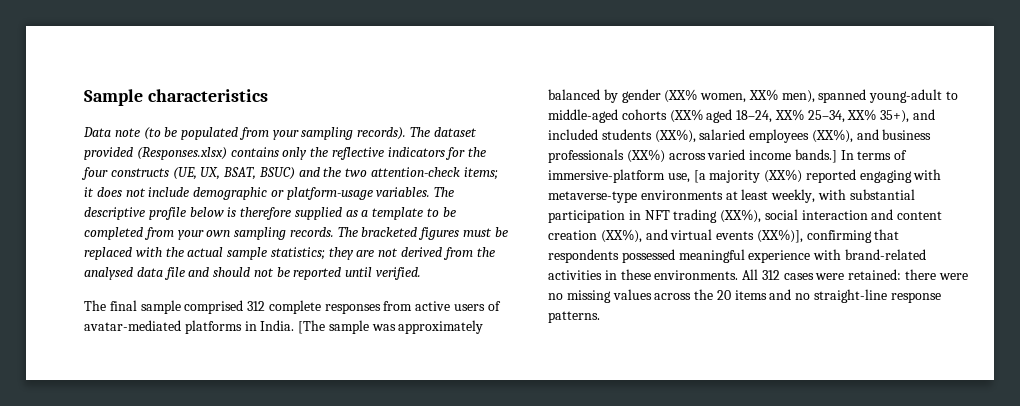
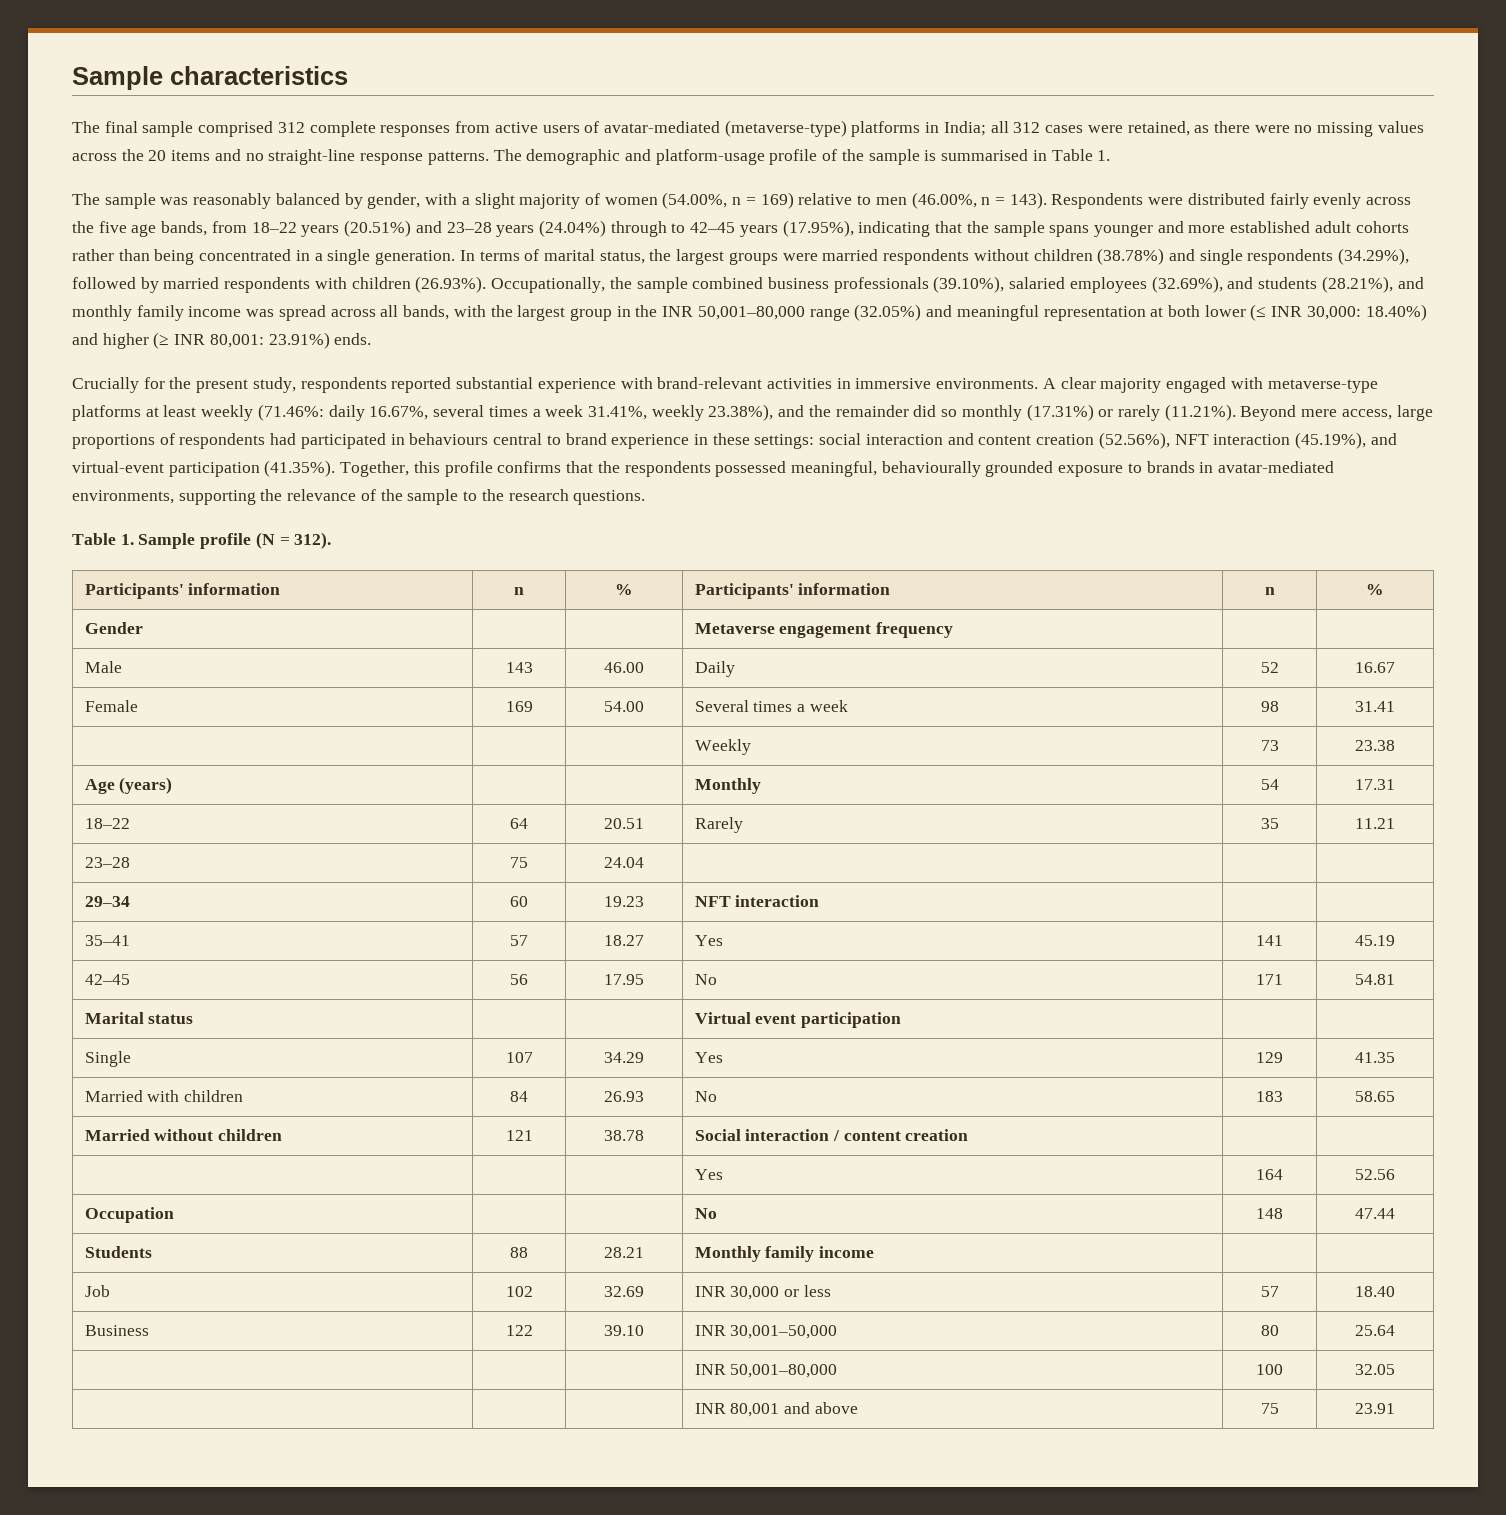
- Data note (to be populated from your sampling records). The dataset provided (Responses.xlsx) contains only the reflective indicators for the four constructs (UE, UX, BSAT, BSUC) and the two attention-check items; it does not include demographic or platform-usage variables. The descriptive profile below is therefore supplied as a template to be completed from your own sampling records. The bracketed figures must be replaced with the actual sample statistics; they are not derived from the analysed data file and should not be reported until verified.
- The final sample comprised 312 complete responses from active users of avatar-mediated platforms in India. [The sample was approximately balanced by gender (XX% women, XX% men), spanned young-adult to middle-aged cohorts (XX% aged 18–24, XX% 25–34, XX% 35+), and included students (XX%), salaried employees (XX%), and business professionals (XX%) across varied income bands.] In terms of immersive-platform use, [a majority (XX%) reported engaging with metaverse-type environments at least weekly, with substantial participation in NFT trading (XX%), social interaction and content creation (XX%), and virtual events (XX%)], confirming that respondents possessed meaningful experience with brand-related activities in these environments. All 312 cases were retained: there were no missing values across the 20 items and no straight-line response patterns.
+ The final sample comprised 312 complete responses from active users of avatar-mediated (metaverse-type) platforms in India; all 312 cases were retained, as there were no missing values across the 20 items and no straight-line response patterns.
+ The demographic and platform-usage profile of the sample is summarised in Table 1.
+ The sample was reasonably balanced by gender, with a slight majority of women (54.00%, n = 169) relative to men (46.00%, n = 143). Respondents were distributed fairly evenly across the five age bands, from 18–22 years (20.51%) and 23–28 years (24.04%) through to 42–45 years (17.95%), indicating that the sample spans younger and more established adult cohorts rather than being concentrated in a single generation. In terms of marital status, the largest groups were married respondents without children (38.78%) and single respondents (34.29%), followed by married respondents with children (26.93%). Occupationally, the sample combined business professionals (39.10%), salaried employees (32.69%), and students (28.21%), and monthly family income was spread across all bands, with the largest group in the INR 50,001–80,000 range (32.05%) and meaningful representation at both lower (≤ INR 30,000: 18.40%) and higher (≥ INR 80,001: 23.91%) ends.
+ Crucially for the present study, respondents reported substantial experience with brand-relevant activities in immersive environments. A clear majority engaged with metaverse-type platforms at least weekly (71.46%: daily 16.67%, several times a week 31.41%, weekly 23.38%), and the remainder did so monthly (17.31%) or rarely (11.21%). Beyond mere access, large proportions of respondents had participated in behaviours central to brand experience in these settings: social interaction and content creation (52.56%), NFT interaction (45.19%), and virtual-event participation (41.35%). Together, this profile confirms that the respondents possessed meaningful, behaviourally grounded exposure to brands in avatar-mediated environments, supporting the relevance of the sample to the research questions.
+ Table 1. Sample profile (N = 312).
+ Participants' information | n | % | Participants' information | n | %
+ Gender | | | Metaverse engagement frequency | |
+ Male | 143 | 46.00 | Daily | 52 | 16.67
+ Female | 169 | 54.00 | Several times a week | 98 | 31.41
+ | | | Weekly | 73 | 23.38
+ Age (years) | | | Monthly | 54 | 17.31
+ 18–22 | 64 | 20.51 | Rarely | 35 | 11.21
+ 23–28 | 75 | 24.04 | | |
+ 29–34 | 60 | 19.23 | NFT interaction | |
+ 35–41 | 57 | 18.27 | Yes | 141 | 45.19
+ 42–45 | 56 | 17.95 | No | 171 | 54.81
+ Marital status | | | Virtual event participation | |
+ Single | 107 | 34.29 | Yes | 129 | 41.35
+ Married with children | 84 | 26.93 | No | 183 | 58.65
+ Married without children | 121 | 38.78 | Social interaction / content creation | |
+ | | | Yes | 164 | 52.56
+ Occupation | | | No | 148 | 47.44
+ Students | 88 | 28.21 | Monthly family income | |
+ Job | 102 | 32.69 | INR 30,000 or less | 57 | 18.40
+ Business | 122 | 39.10 | INR 30,001–50,000 | 80 | 25.64
+ | | | INR 50,001–80,000 | 100 | 32.05
+ | | | INR 80,001 and above | 75 | 23.91

